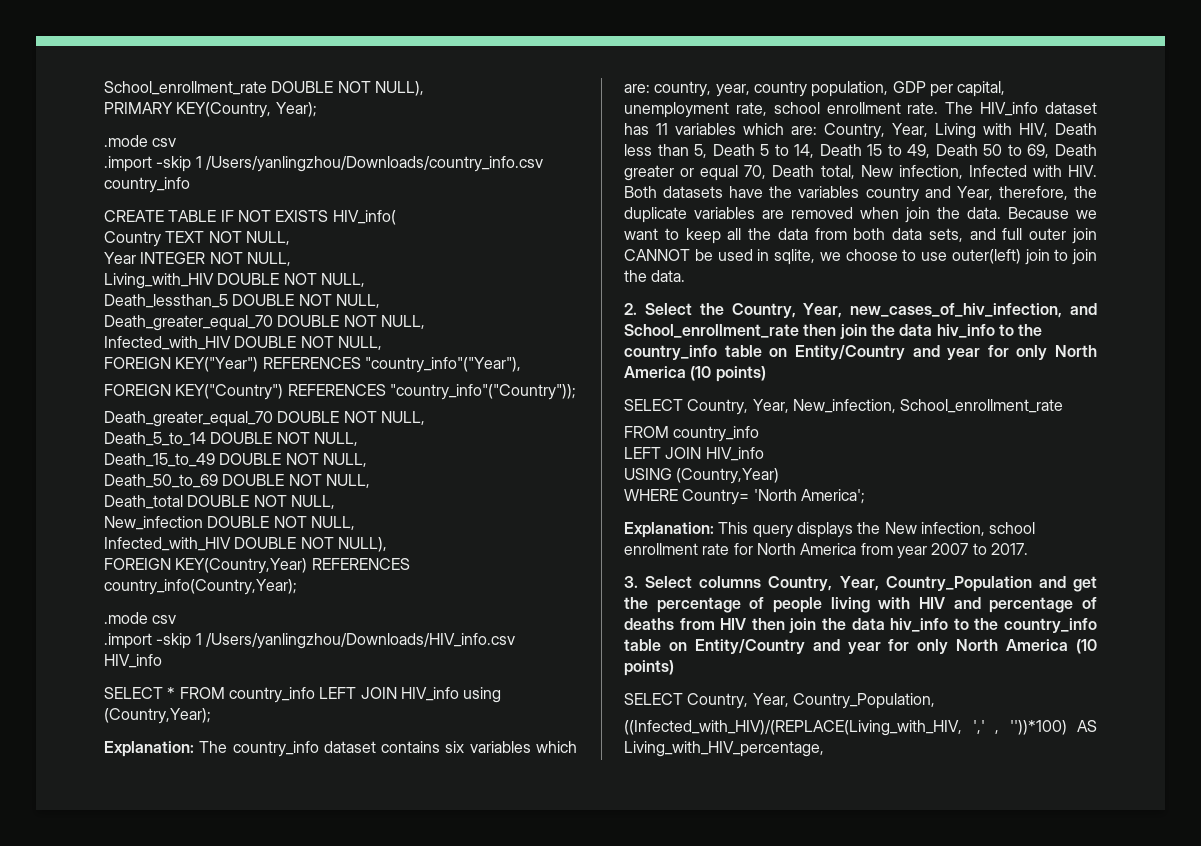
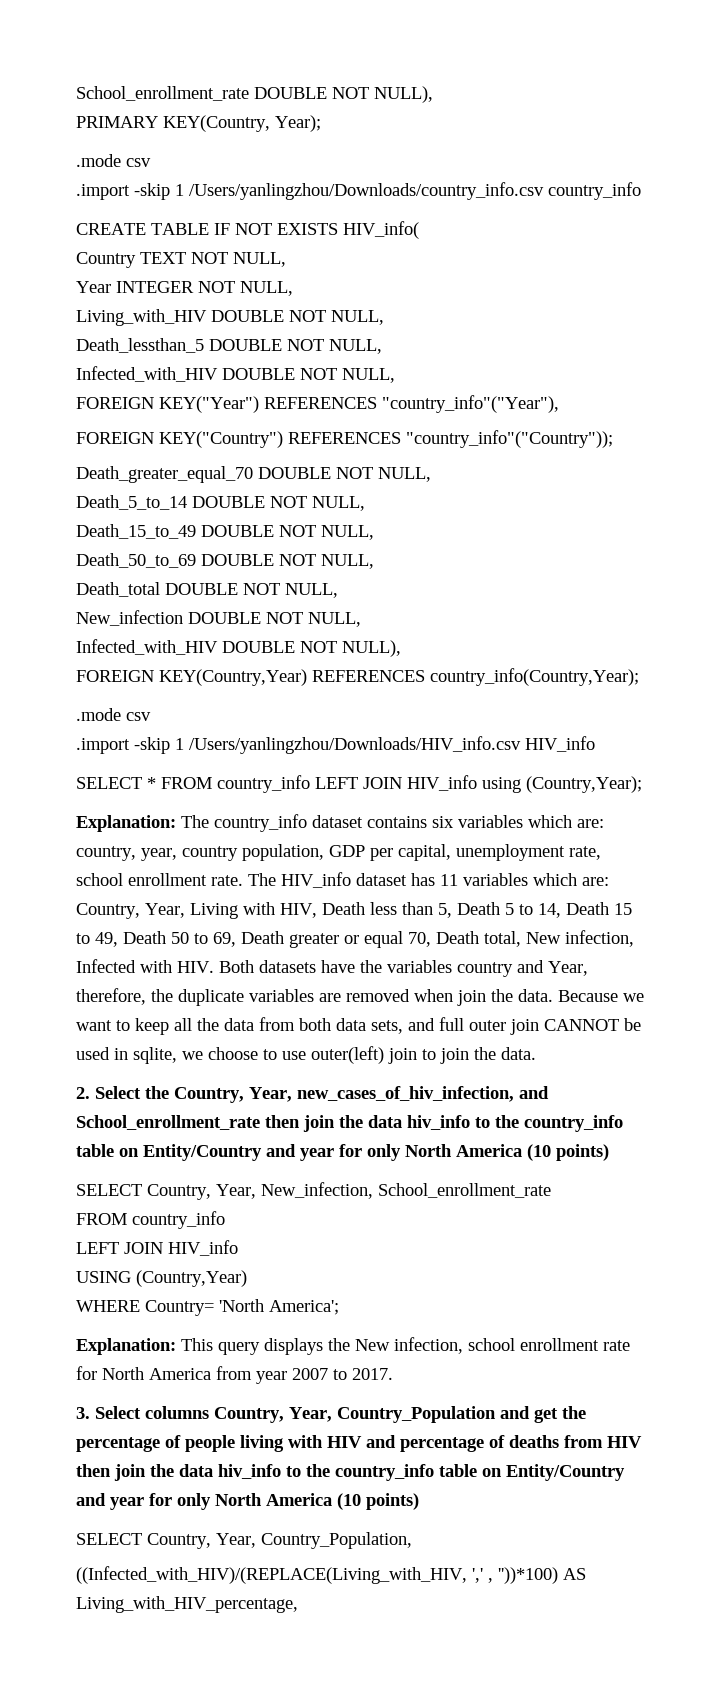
  Death_lessthan_5 DOUBLE NOT NULL,
- Death_greater_equal_70 DOUBLE NOT NULL,

